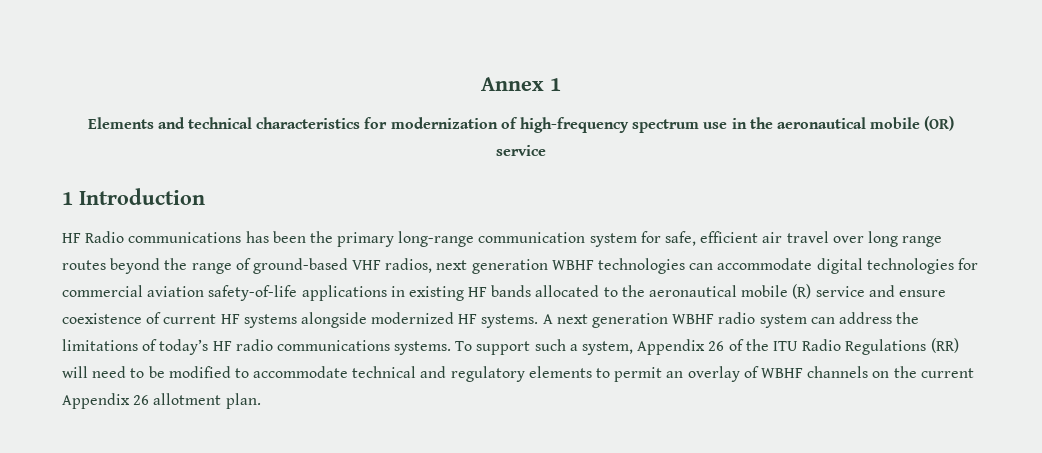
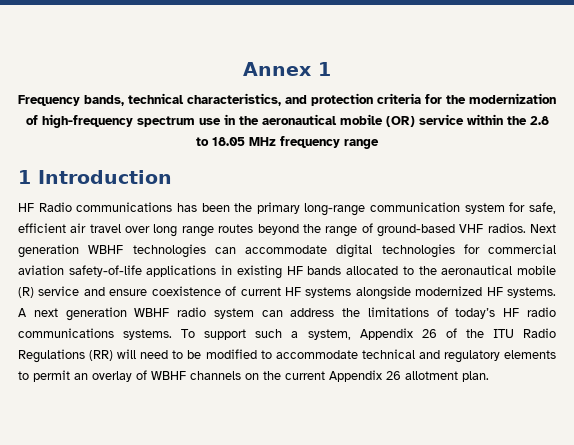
- Elements and technical characteristics for modernization of high-frequency spectrum use in the aeronautical mobile (OR) service
+ Frequency bands, technical characteristics, and protection criteria for the modernization of high-frequency spectrum use in the aeronautical mobile (OR) service within the 2.8 to 18.05 MHz frequency range
- HF Radio communications has been the primary long-range communication system for safe, efficient air travel over long range routes beyond the range of ground-based VHF radios, next generation WBHF technologies can accommodate digital technologies for commercial aviation safety-of-life applications in existing HF bands allocated to the aeronautical mobile (R) service and ensure coexistence of current HF systems alongside modernized HF systems.
+ HF Radio communications has been the primary long-range communication system for safe, efficient air travel over long range routes beyond the range of ground-based VHF radios. Next generation WBHF technologies can accommodate digital technologies for commercial aviation safety-of-life applications in existing HF bands allocated to the aeronautical mobile (R) service and ensure coexistence of current HF systems alongside modernized HF systems.

